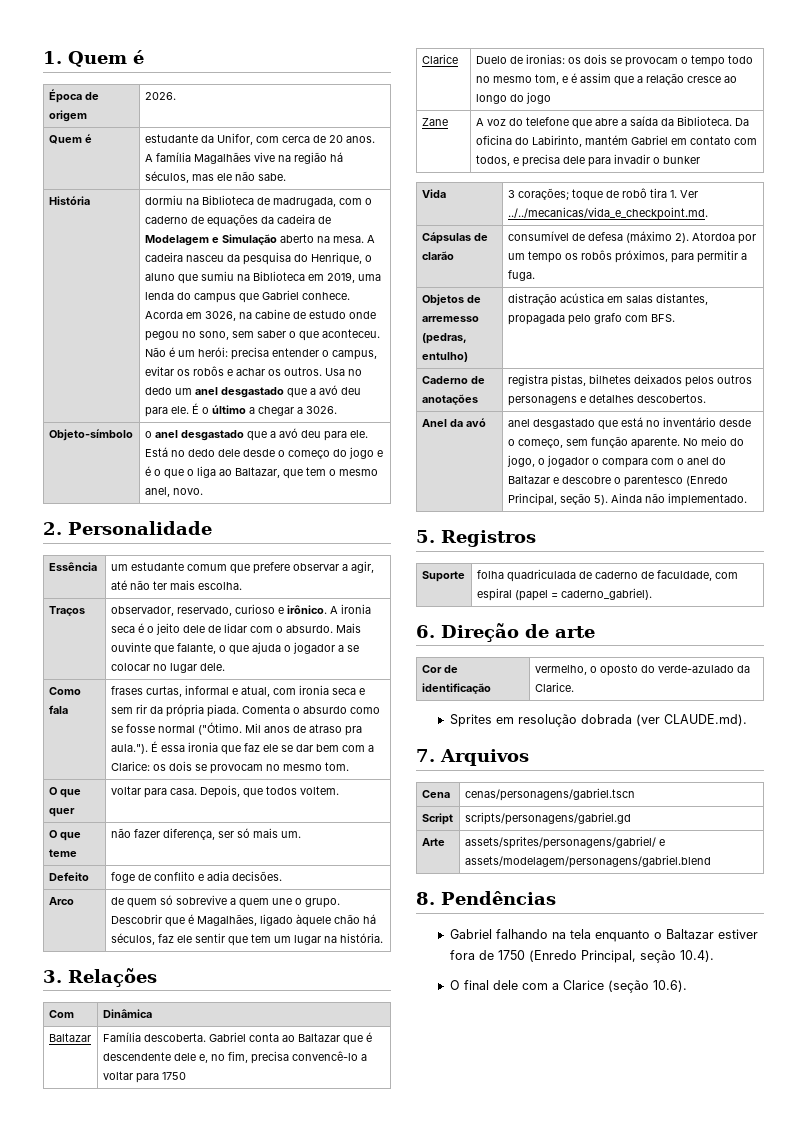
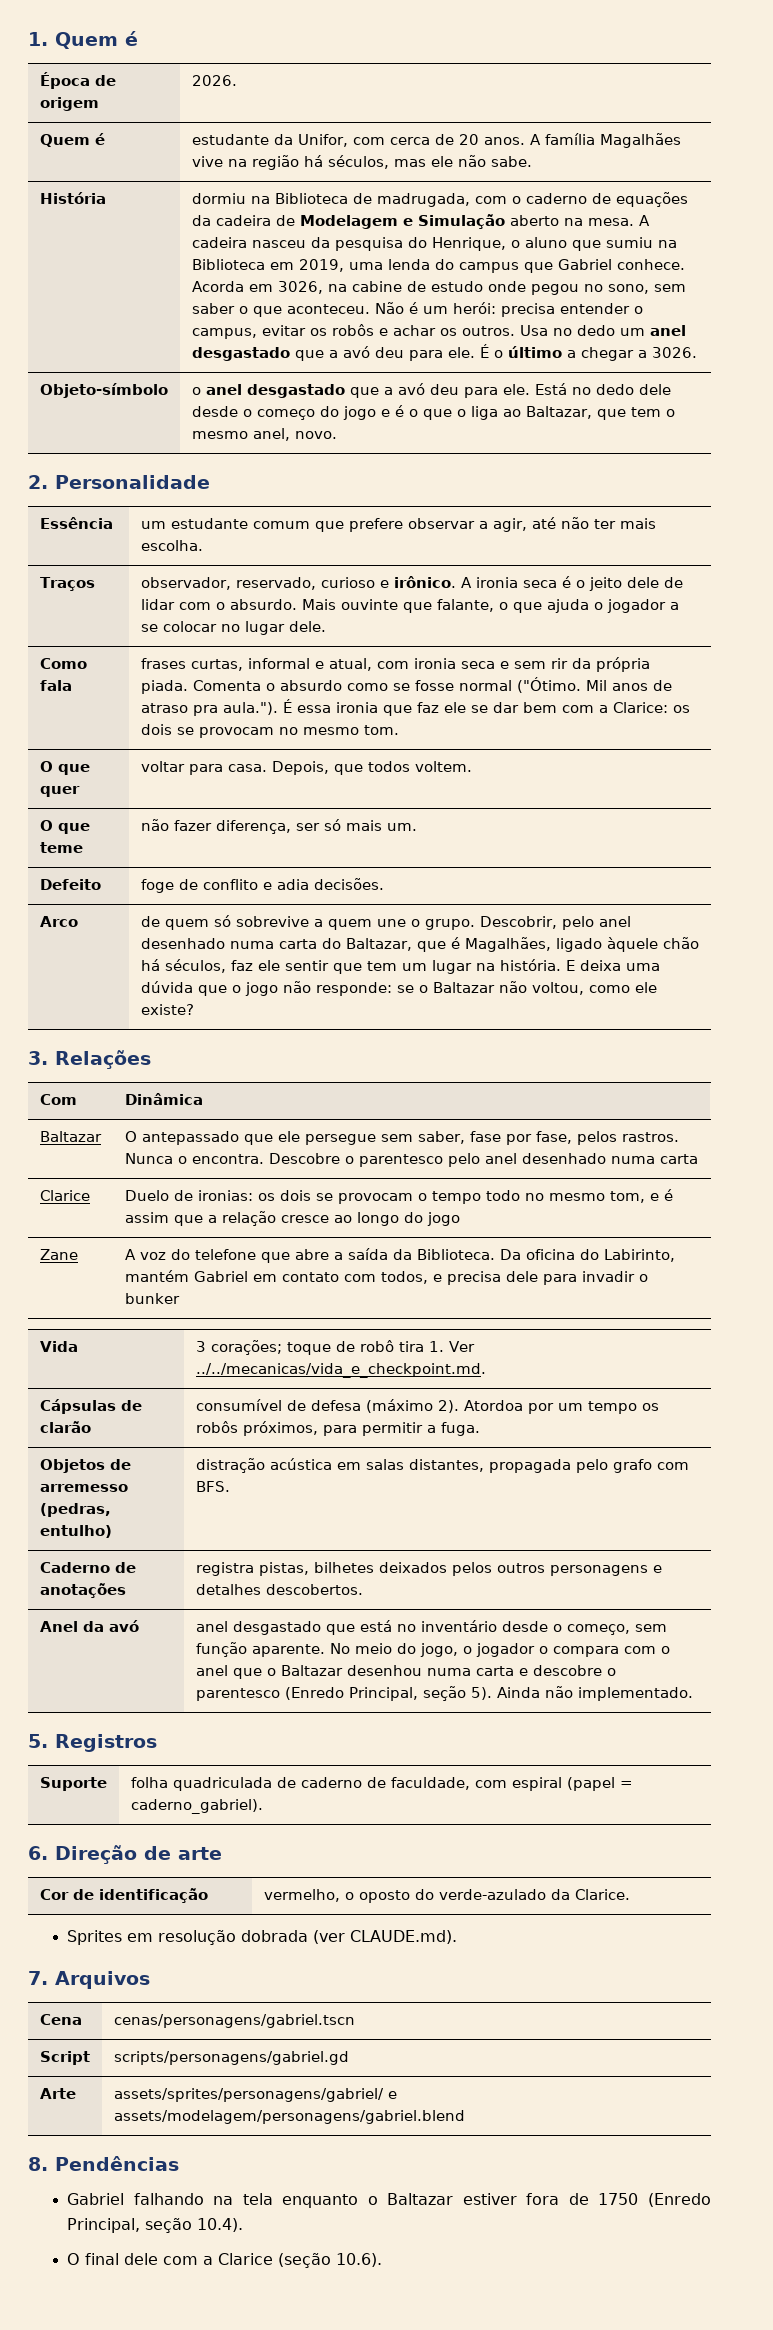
- Descobrir que é Magalhães, ligado àquele chão há séculos, faz ele sentir que tem um lugar na história.
+ Descobrir, pelo anel desenhado numa carta do Baltazar, que é Magalhães, ligado àquele chão há séculos, faz ele sentir que tem um lugar na história. E deixa uma dúvida que o jogo não responde: se o Baltazar não voltou, como ele existe?
- Baltazar | Família descoberta. Gabriel conta ao Baltazar que é descendente dele e, no fim, precisa convencê-lo a voltar para 1750
+ Baltazar | O antepassado que ele persegue sem saber, fase por fase, pelos rastros. Nunca o encontra. Descobre o parentesco pelo anel desenhado numa carta
- No meio do jogo, o jogador o compara com o anel do Baltazar e descobre o parentesco (Enredo Principal, seção 5).
+ No meio do jogo, o jogador o compara com o anel que o Baltazar desenhou numa carta e descobre o parentesco (Enredo Principal, seção 5).

